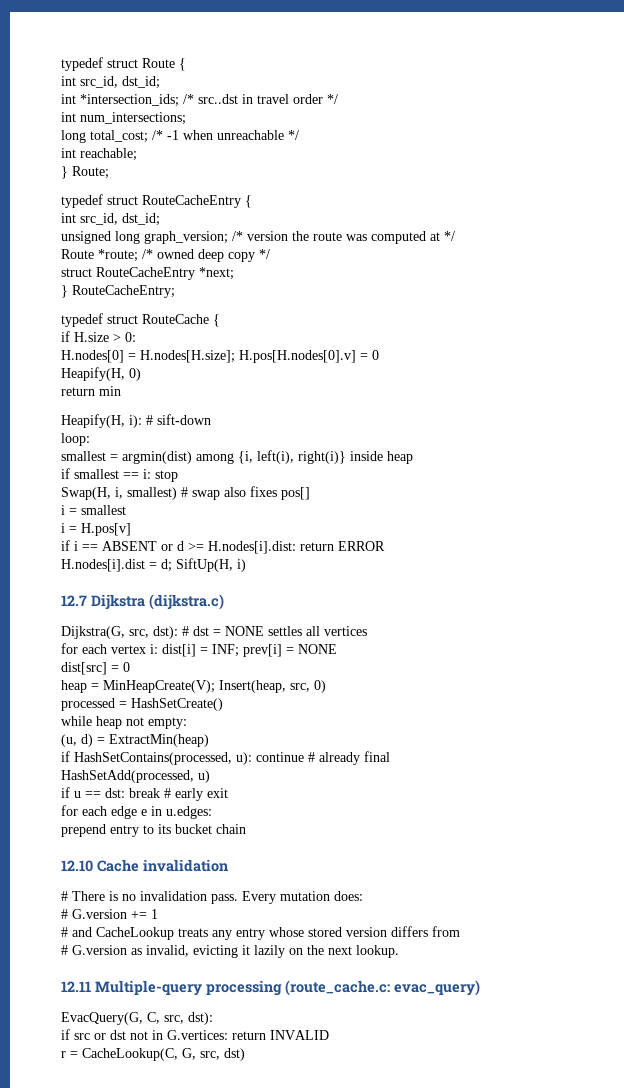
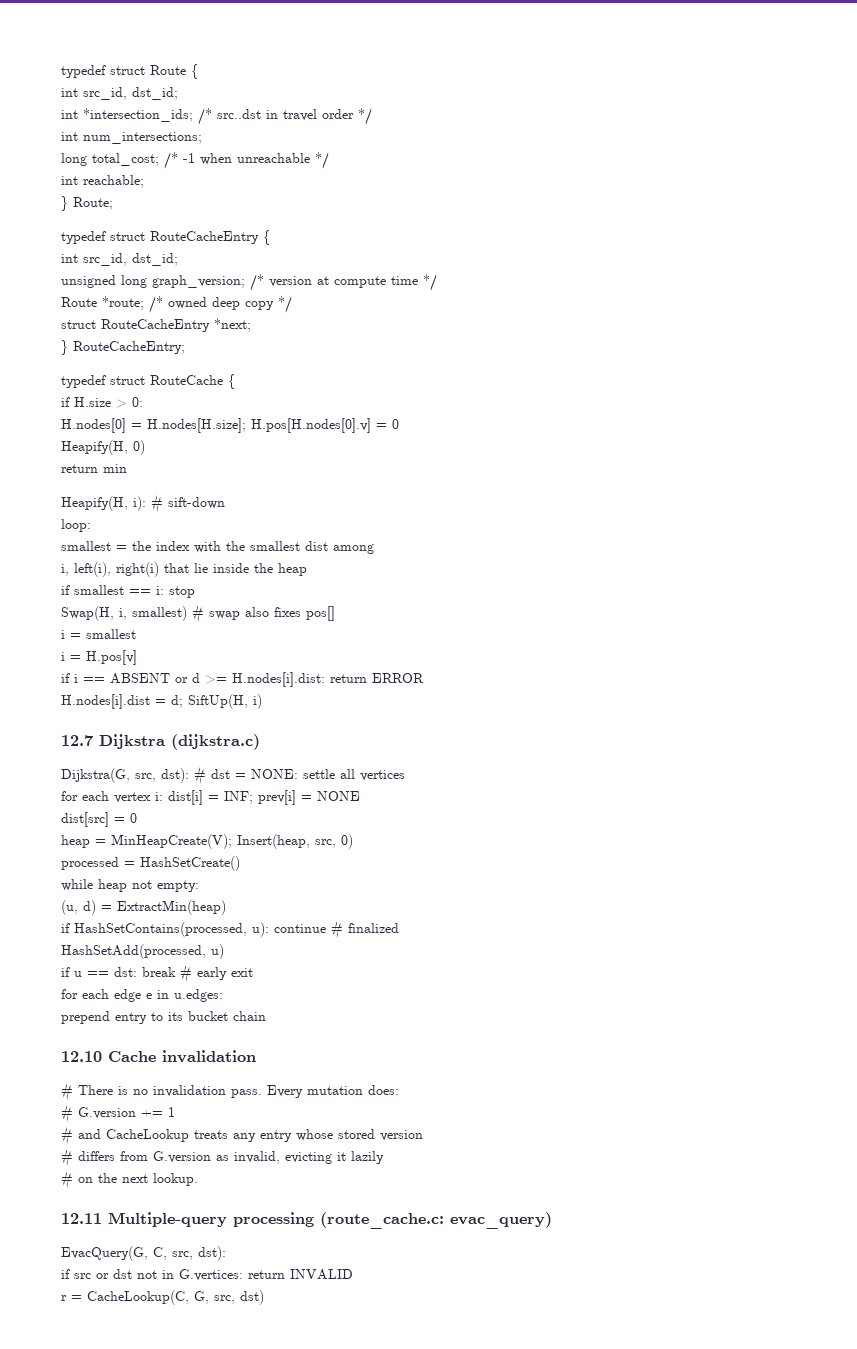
- unsigned long graph_version; /* version the route was computed at */
+ unsigned long graph_version; /* version at compute time */
- smallest = argmin(dist) among {i, left(i), right(i)} inside heap
+ smallest = the index with the smallest dist among
+ i, left(i), right(i) that lie inside the heap
- Dijkstra(G, src, dst): # dst = NONE settles all vertices
+ Dijkstra(G, src, dst): # dst = NONE: settle all vertices
- if HashSetContains(processed, u): continue # already final
+ if HashSetContains(processed, u): continue # finalized
- # and CacheLookup treats any entry whose stored version differs from
- # G.version as invalid, evicting it lazily on the next lookup.
+ # and CacheLookup treats any entry whose stored version
+ # differs from G.version as invalid, evicting it lazily
+ # on the next lookup.

